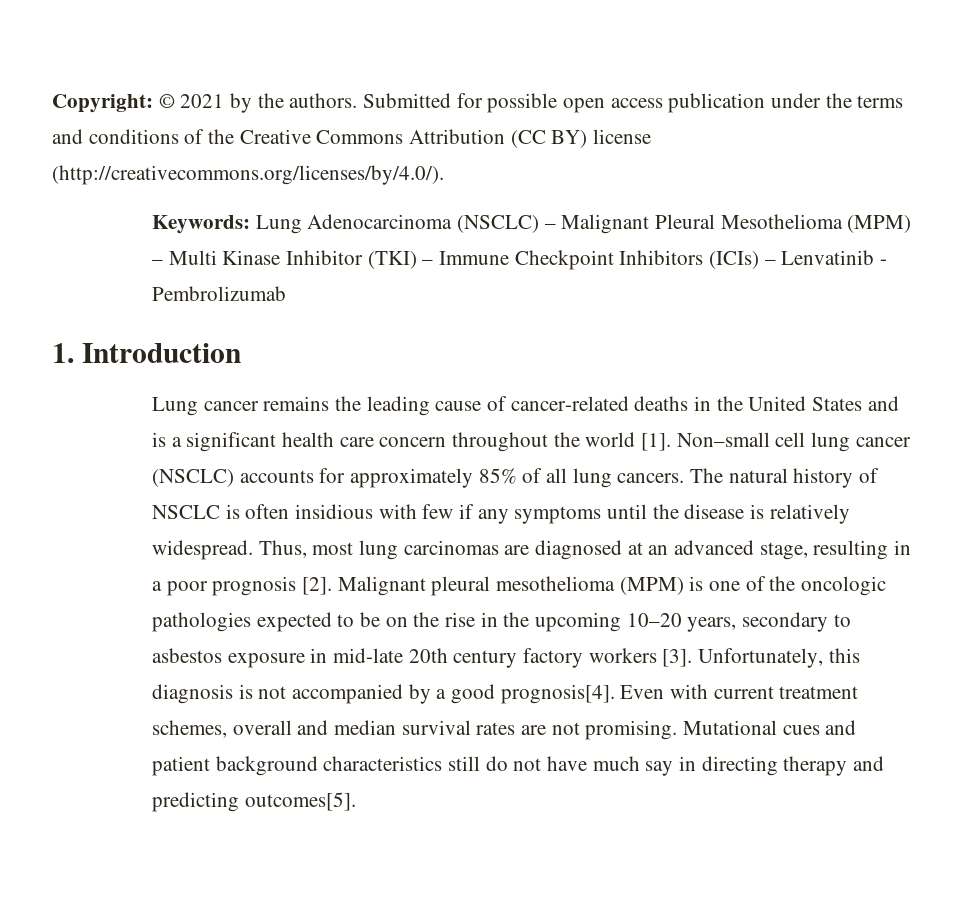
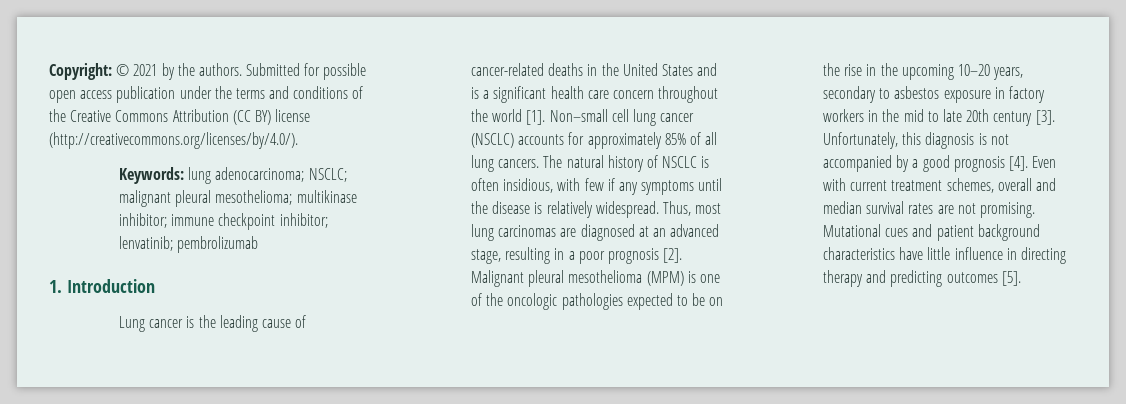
- Keywords: Lung Adenocarcinoma (NSCLC) – Malignant Pleural Mesothelioma (MPM) – Multi Kinase Inhibitor (TKI) – Immune Checkpoint Inhibitors (ICIs) – Lenvatinib - Pembrolizumab
+ Keywords: lung adenocarcinoma; NSCLC; malignant pleural mesothelioma; multikinase inhibitor; immune checkpoint inhibitor; lenvatinib; pembrolizumab
- Lung cancer remains the leading cause of cancer-related deaths in the United States and is a significant health care concern throughout the world [1].
+ Lung cancer is the leading cause of cancer-related deaths in the United States and is a significant health care concern throughout the world [1].
- The natural history of NSCLC is often insidious with few if any symptoms until the disease is relatively widespread.
+ The natural history of NSCLC is often insidious, with few if any symptoms until the disease is relatively widespread.
- Malignant pleural mesothelioma (MPM) is one of the oncologic pathologies expected to be on the rise in the upcoming 10–20 years, secondary to asbestos exposure in mid-late 20th century factory workers [3].
+ Malignant pleural mesothelioma (MPM) is one of the oncologic pathologies expected to be on the rise in the upcoming 10–20 years, secondary to asbestos exposure in factory workers in the mid to late 20th century [3].
- Unfortunately, this diagnosis is not accompanied by a good prognosis[4].
+ Unfortunately, this diagnosis is not accompanied by a good prognosis [4].
- Mutational cues and patient background characteristics still do not have much say in directing therapy and predicting outcomes[5].
+ Mutational cues and patient background characteristics have little influence in directing therapy and predicting outcomes [5].

